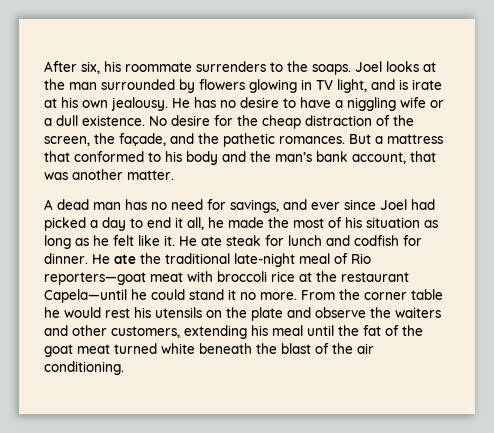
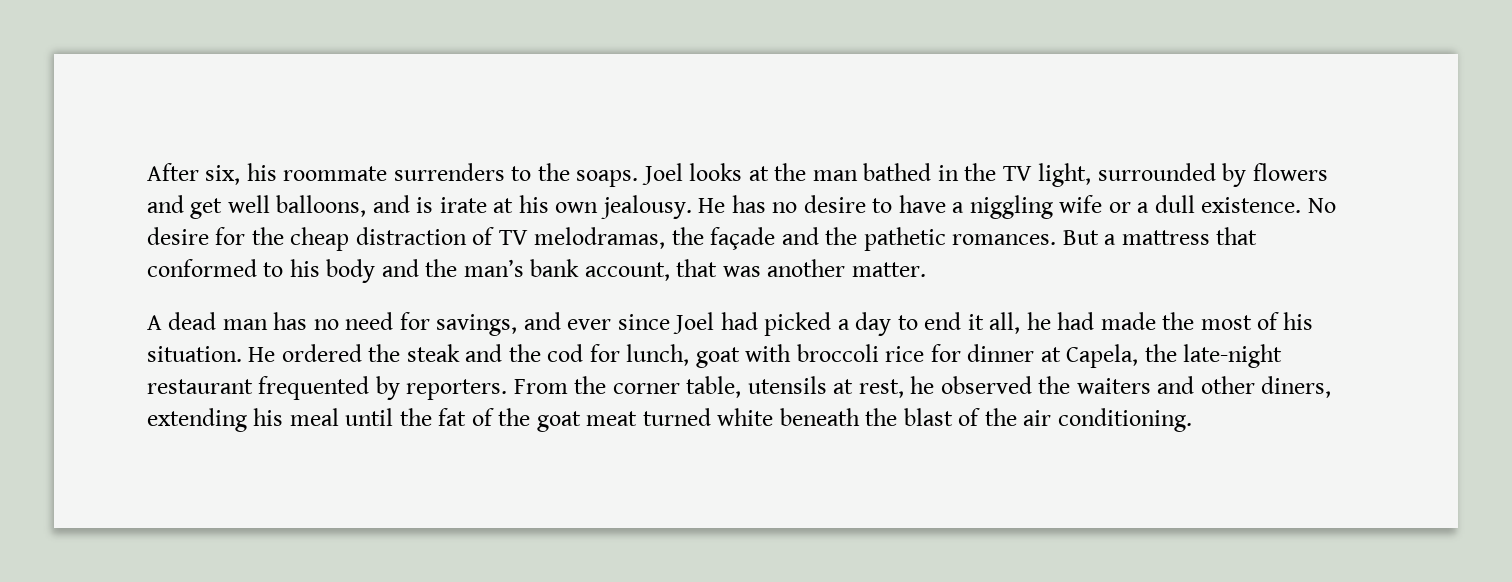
- Joel looks at the man surrounded by flowers glowing in TV light, and is irate at his own jealousy.
+ Joel looks at the man bathed in the TV light, surrounded by flowers and get well balloons, and is irate at his own jealousy.
- No desire for the cheap distraction of the screen, the façade, and the pathetic romances.
+ No desire for the cheap distraction of TV melodramas, the façade and the pathetic romances.
- A dead man has no need for savings, and ever since Joel had picked a day to end it all, he made the most of his situation as long as he felt like it. He ate steak for lunch and codfish for dinner. He ate the traditional late-night meal of Rio reporters—goat meat with broccoli rice at the restaurant Capela—until he could stand it no more. From the corner table he would rest his utensils on the plate and observe the waiters and other customers, extending his meal until the fat of the goat meat turned white beneath the blast of the air conditioning.
+ A dead man has no need for savings, and ever since Joel had picked a day to end it all, he had made the most of his situation. He ordered the steak and the cod for lunch, goat with broccoli rice for dinner at Capela, the late-night restaurant frequented by reporters. From the corner table, utensils at rest, he observed the waiters and other diners, extending his meal until the fat of the goat meat turned white beneath the blast of the air conditioning.

